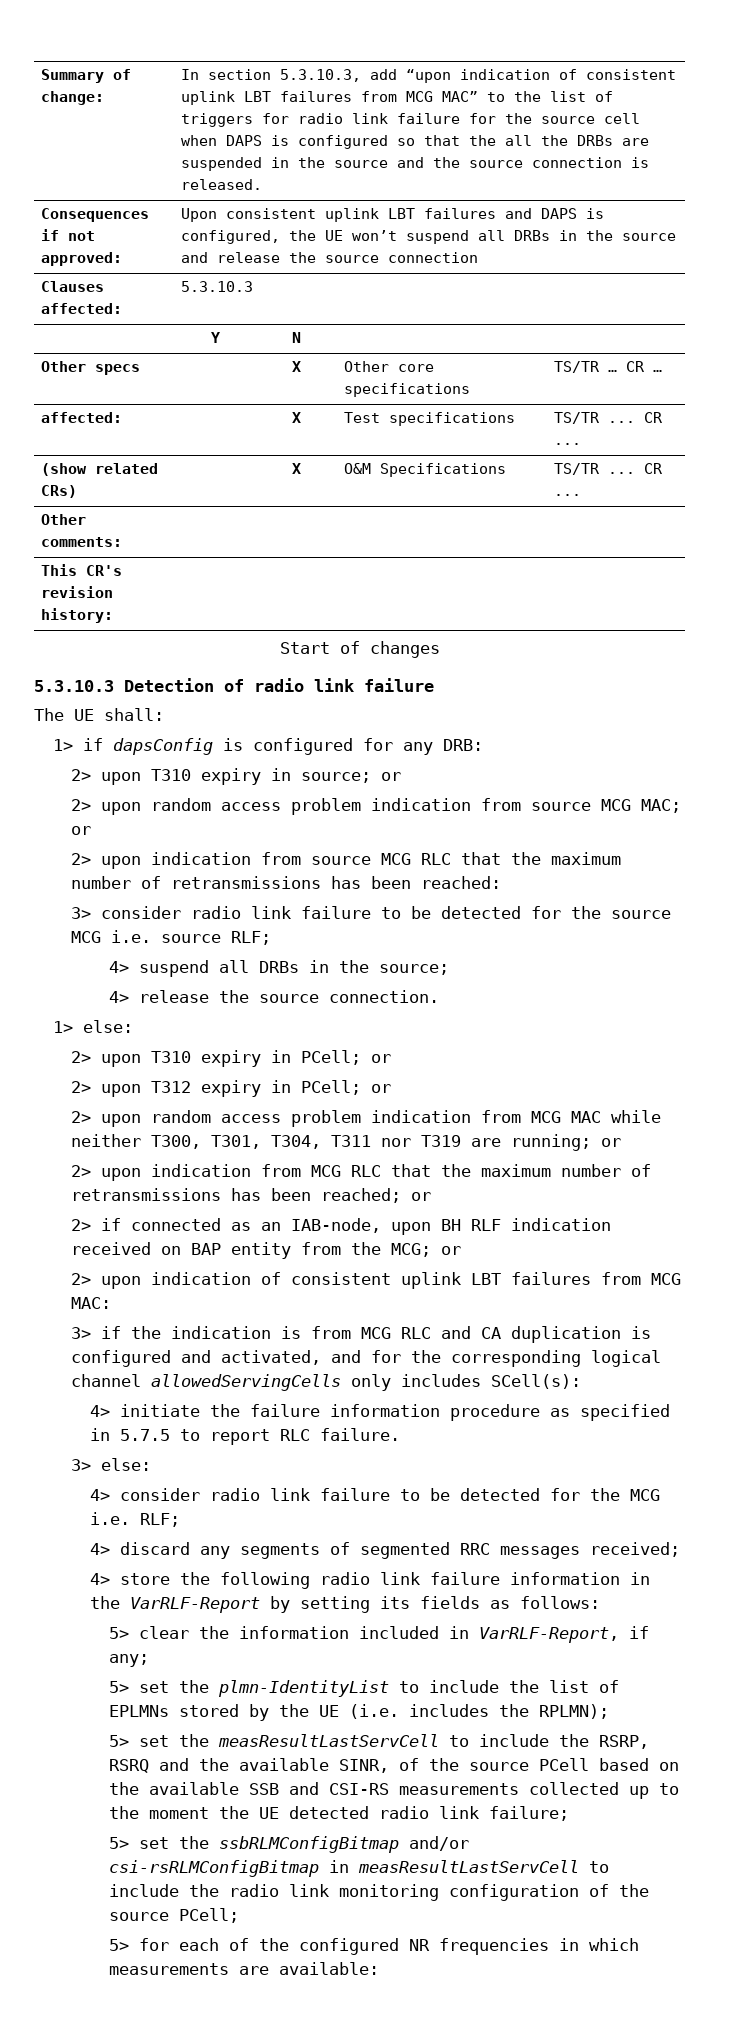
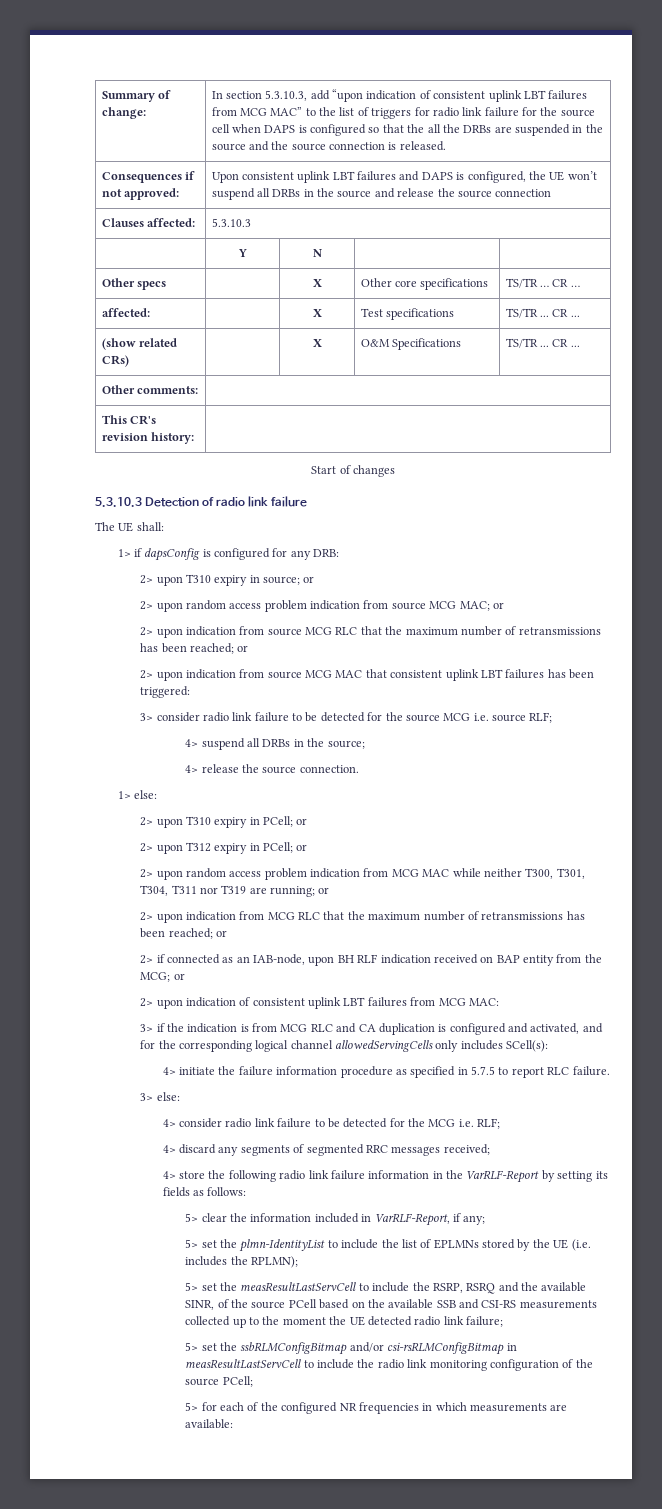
- 2> upon indication from source MCG RLC that the maximum number of retransmissions has been reached:
+ 2> upon indication from source MCG RLC that the maximum number of retransmissions has been reached; or
+ 2> upon indication from source MCG MAC that consistent uplink LBT failures has been triggered:

